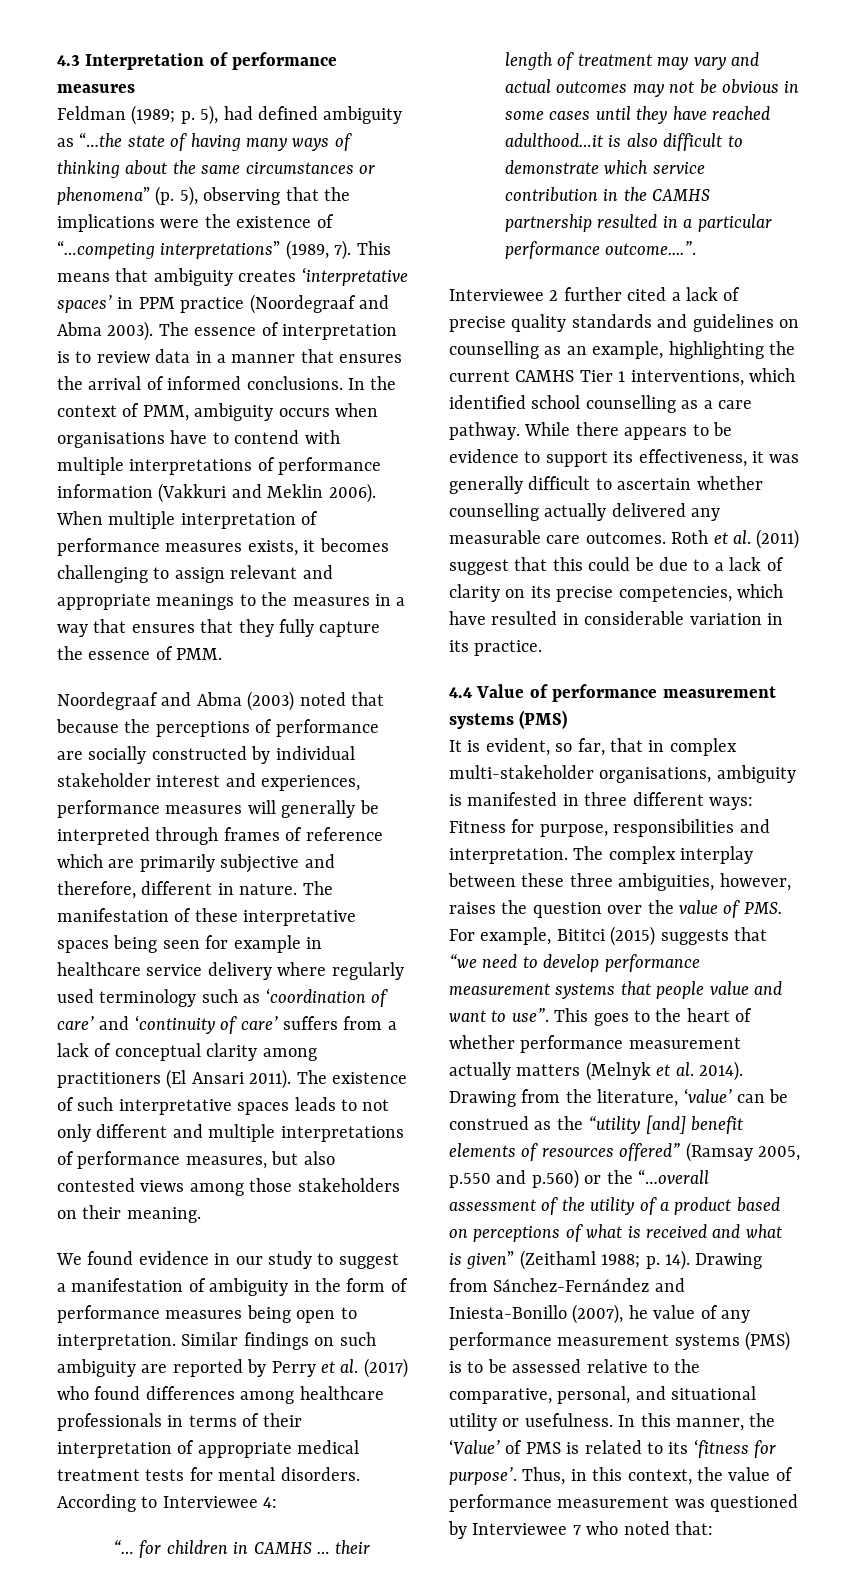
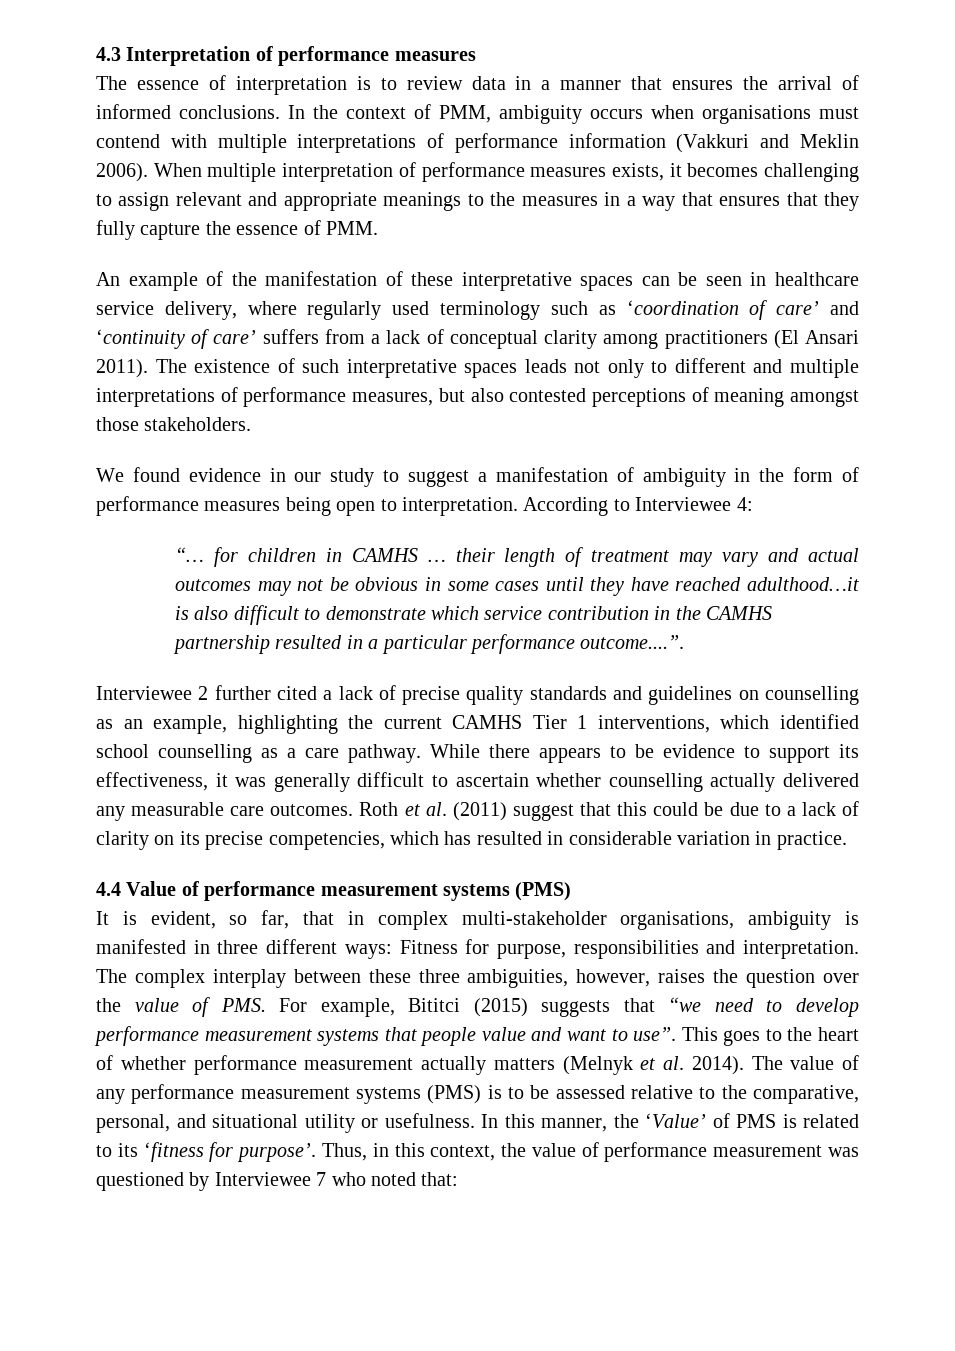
- Feldman (1989; p. 5), had defined ambiguity as “…the state of having many ways of thinking about the same circumstances or phenomena” (p. 5), observing that the implications were the existence of “…competing interpretations” (1989, 7). This means that ambiguity creates ‘interpretative spaces’ in PPM practice (Noordegraaf and Abma 2003).
- In the context of PMM, ambiguity occurs when organisations have to contend with multiple interpretations of performance information (Vakkuri and Meklin 2006).
+ In the context of PMM, ambiguity occurs when organisations must contend with multiple interpretations of performance information (Vakkuri and Meklin 2006).
- Noordegraaf and Abma (2003) noted that because the perceptions of performance are socially constructed by individual stakeholder interest and experiences, performance measures will generally be interpreted through frames of reference which are primarily subjective and therefore, different in nature. The manifestation of these interpretative spaces being seen for example in healthcare service delivery where regularly used terminology such as ‘coordination of care’ and ‘continuity of care’ suffers from a lack of conceptual clarity among practitioners (El Ansari 2011).
+ An example of the manifestation of these interpretative spaces can be seen in healthcare service delivery, where regularly used terminology such as ‘coordination of care’ and ‘continuity of care’ suffers from a lack of conceptual clarity among practitioners (El Ansari 2011).
- The existence of such interpretative spaces leads to not only different and multiple interpretations of performance measures, but also contested views among those stakeholders on their meaning.
+ The existence of such interpretative spaces leads not only to different and multiple interpretations of performance measures, but also contested perceptions of meaning amongst those stakeholders.
- Similar findings on such ambiguity are reported by Perry et al. (2017) who found differences among healthcare professionals in terms of their interpretation of appropriate medical treatment tests for mental disorders.
- Roth et al. (2011) suggest that this could be due to a lack of clarity on its precise competencies, which have resulted in considerable variation in its practice.
+ Roth et al. (2011) suggest that this could be due to a lack of clarity on its precise competencies, which has resulted in considerable variation in practice.
- Drawing from the literature, ‘value’ can be construed as the “utility [and] benefit elements of resources offered” (Ramsay 2005, p.550 and p.560) or the “…overall assessment of the utility of a product based on perceptions of what is received and what is given” (Zeithaml 1988; p. 14). Drawing from Sánchez-Fernández and Iniesta-Bonillo (2007), he value of any performance measurement systems (PMS) is to be assessed relative to the comparative, personal, and situational utility or usefulness.
+ The value of any performance measurement systems (PMS) is to be assessed relative to the comparative, personal, and situational utility or usefulness.

